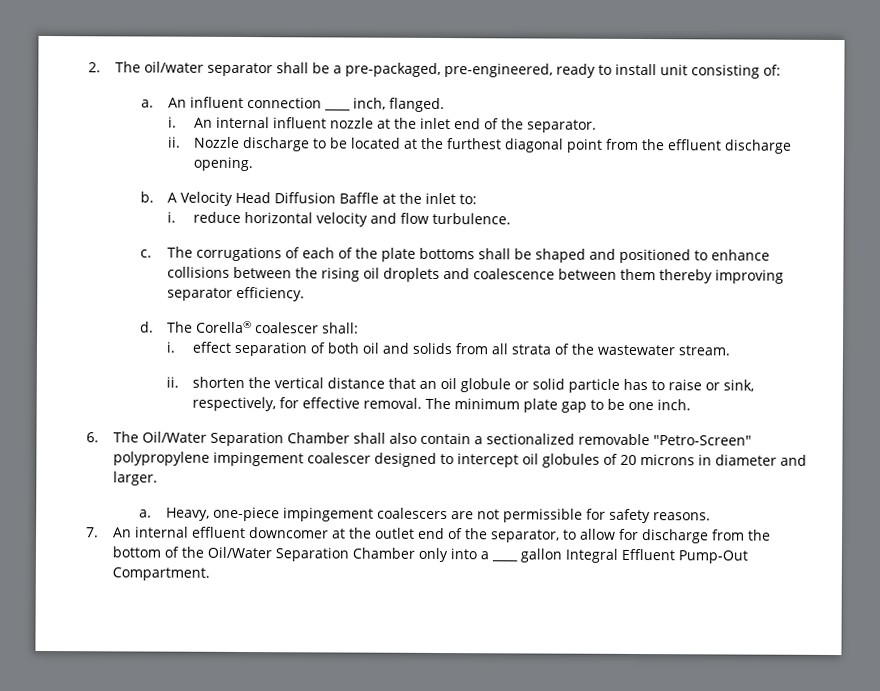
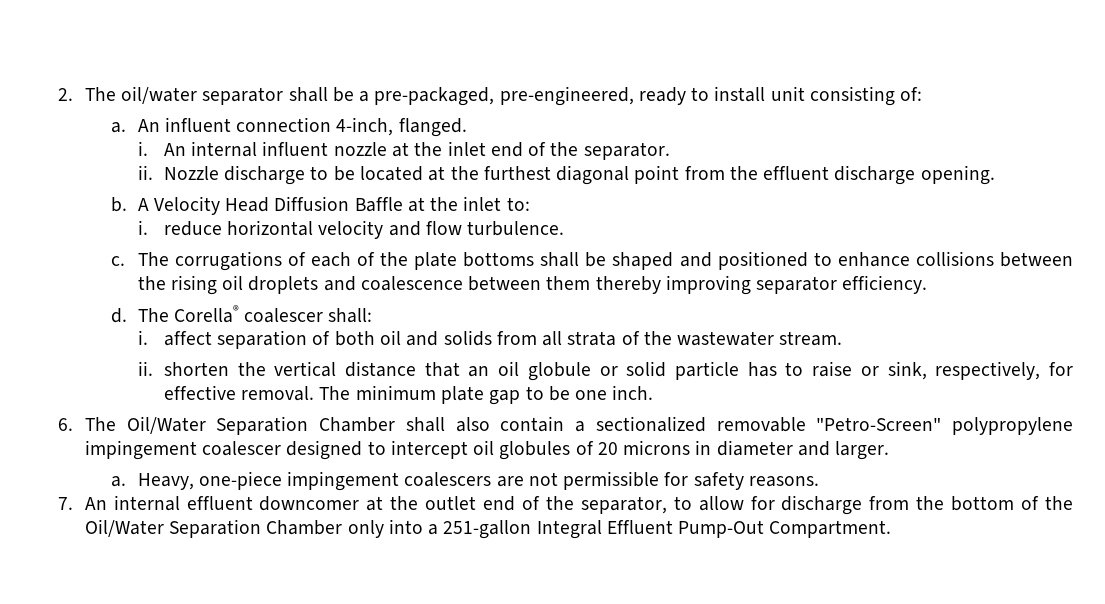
- An influent connection ____ inch, flanged.
+ An influent connection 4-inch, flanged.
- i. effect separation of both oil and solids from all strata of the wastewater stream.
+ i. affect separation of both oil and solids from all strata of the wastewater stream.
- 7. An internal effluent downcomer at the outlet end of the separator, to allow for discharge from the bottom of the Oil/Water Separation Chamber only into a ____ gallon Integral Effluent Pump-Out Compartment.
+ 7. An internal effluent downcomer at the outlet end of the separator, to allow for discharge from the bottom of the Oil/Water Separation Chamber only into a 251-gallon Integral Effluent Pump-Out Compartment.

